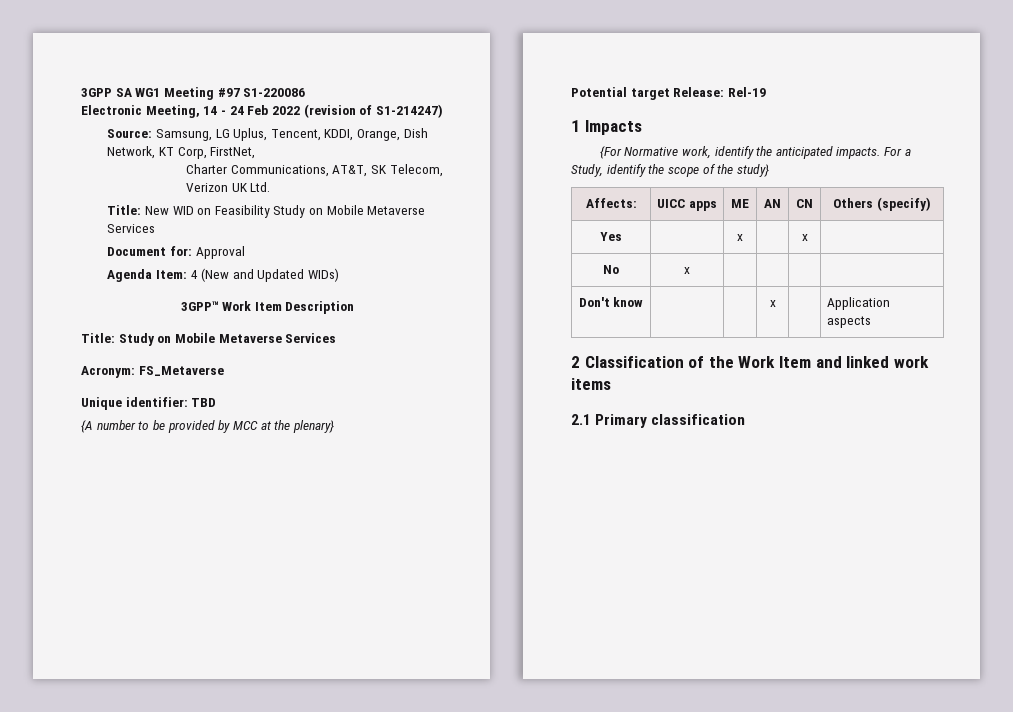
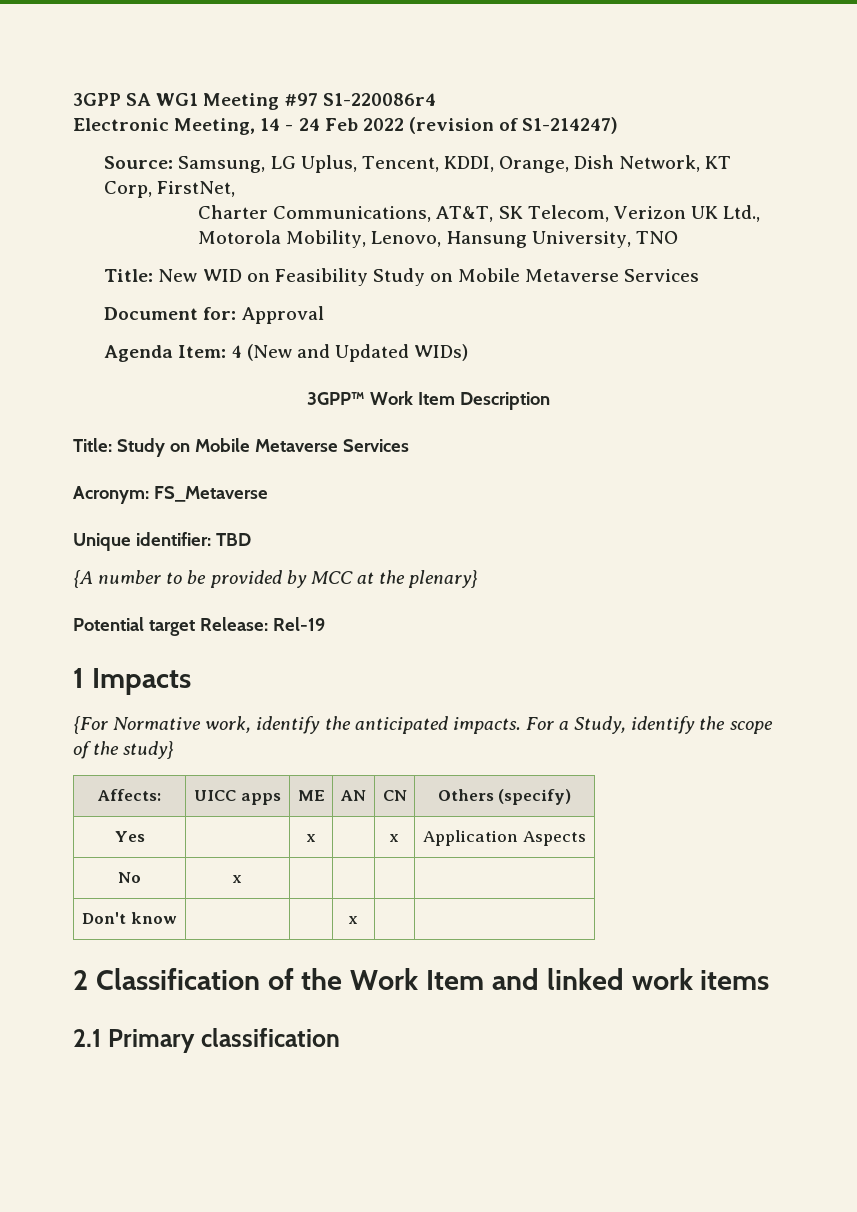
- 3GPP SA WG1 Meeting #97 S1-220086
+ 3GPP SA WG1 Meeting #97 S1-220086r4
- Charter Communications, AT&T, SK Telecom, Verizon UK Ltd.
+ Charter Communications, AT&T, SK Telecom, Verizon UK Ltd., Motorola Mobility, Lenovo, Hansung University, TNO
- Yes | | x | | x |
+ Yes | | x | | x | Application Aspects
- Don't know | | | x | | Application aspects
+ Don't know | | | x | |

